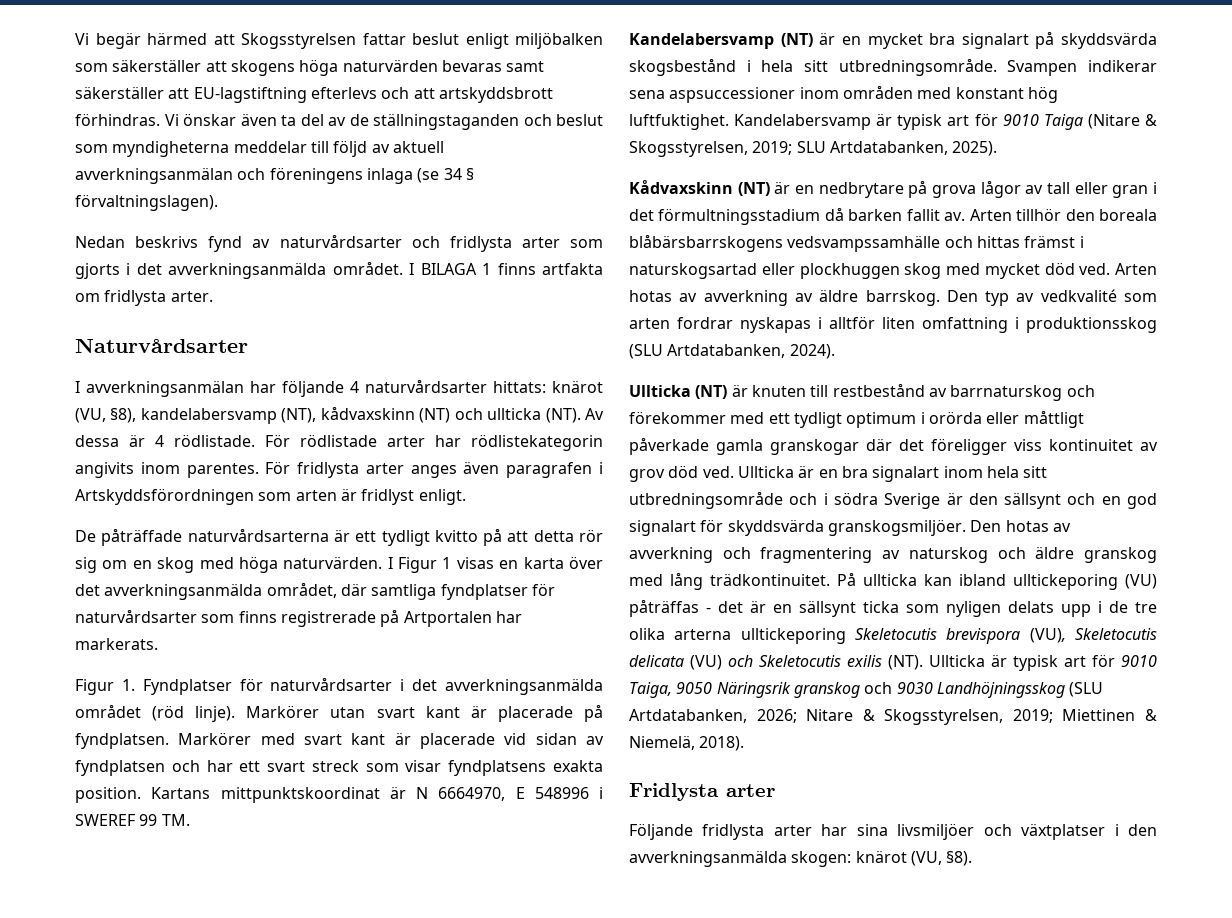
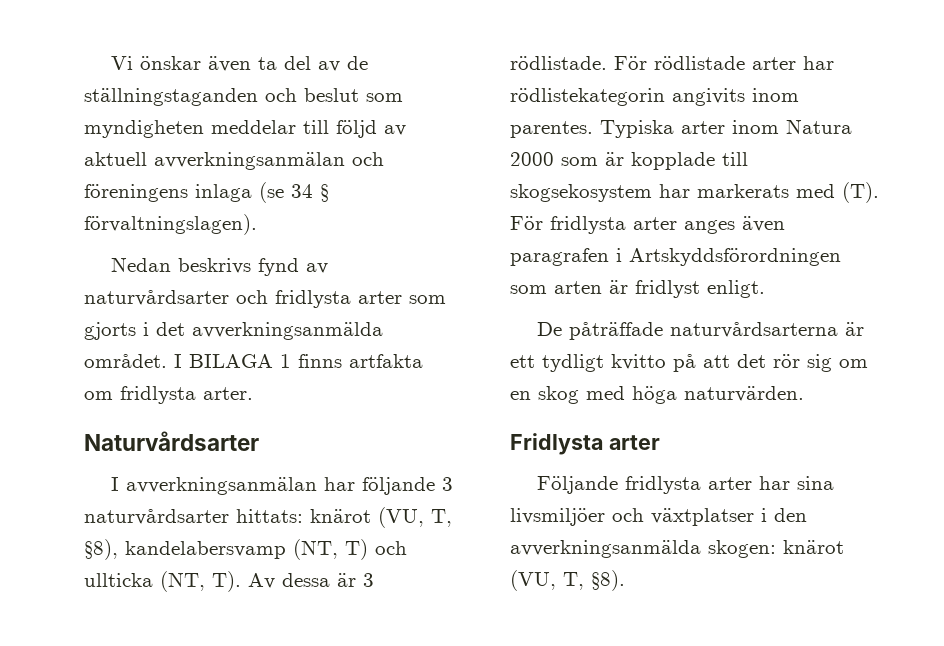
- Vi begär härmed att Skogsstyrelsen fattar beslut enligt miljöbalken som säkerställer att skogens höga naturvärden bevaras samt säkerställer att EU-lagstiftning efterlevs och att artskyddsbrott förhindras. Vi önskar även ta del av de ställningstaganden och beslut som myndigheterna meddelar till följd av aktuell avverkningsanmälan och föreningens inlaga (se 34 § förvaltningslagen).
+ Vi önskar även ta del av de ställningstaganden och beslut som myndigheten meddelar till följd av aktuell avverkningsanmälan och föreningens inlaga (se 34 § förvaltningslagen).
- I avverkningsanmälan har följande 4 naturvårdsarter hittats: knärot (VU, §8), kandelabersvamp (NT), kådvaxskinn (NT) och ullticka (NT). Av dessa är 4 rödlistade.
+ I avverkningsanmälan har följande 3 naturvårdsarter hittats: knärot (VU, T, §8), kandelabersvamp (NT, T) och ullticka (NT, T). Av dessa är 3 rödlistade.
- För fridlysta arter anges även paragrafen i Artskyddsförordningen som arten är fridlyst enligt.
+ Typiska arter inom Natura 2000 som är kopplade till skogsekosystem har markerats med (T). För fridlysta arter anges även paragrafen i Artskyddsförordningen som arten är fridlyst enligt.
- De påträffade naturvårdsarterna är ett tydligt kvitto på att detta rör sig om en skog med höga naturvärden. I Figur 1 visas en karta över det avverkningsanmälda området, där samtliga fyndplatser för naturvårdsarter som finns registrerade på Artportalen har markerats.
- Figur 1. Fyndplatser för naturvårdsarter i det avverkningsanmälda området (röd linje). Markörer utan svart kant är placerade på fyndplatsen. Markörer med svart kant är placerade vid sidan av fyndplatsen och har ett svart streck som visar fyndplatsens exakta position. Kartans mittpunktskoordinat är N 6664970, E 548996 i SWEREF 99 TM.
- Kandelabersvamp (NT) är en mycket bra signalart på skyddsvärda skogsbestånd i hela sitt utbredningsområde. Svampen indikerar sena aspsuccessioner inom områden med konstant hög luftfuktighet. Kandelabersvamp är typisk art för 9010 Taiga (Nitare & Skogsstyrelsen, 2019; SLU Artdatabanken, 2025).
- Kådvaxskinn (NT) är en nedbrytare på grova lågor av tall eller gran i det förmultningsstadium då barken fallit av. Arten tillhör den boreala blåbärsbarrskogens vedsvampssamhälle och hittas främst i naturskogsartad eller plockhuggen skog med mycket död ved. Arten hotas av avverkning av äldre barrskog. Den typ av vedkvalité som arten fordrar nyskapas i alltför liten omfattning i produktionsskog (SLU Artdatabanken, 2024).
- Ullticka (NT) är knuten till restbestånd av barrnaturskog och förekommer med ett tydligt optimum i orörda eller måttligt påverkade gamla granskogar där det föreligger viss kontinuitet av grov död ved. Ullticka är en bra signalart inom hela sitt utbredningsområde och i södra Sverige är den sällsynt och en god signalart för skyddsvärda granskogsmiljöer. Den hotas av avverkning och fragmentering av naturskog och äldre granskog med lång trädkontinuitet. På ullticka kan ibland ulltickeporing (VU) påträffas - det är en sällsynt ticka som nyligen delats upp i de tre olika arterna ulltickeporing Skeletocutis brevispora (VU), Skeletocutis delicata (VU) och Skeletocutis exilis (NT). Ullticka är typisk art för 9010 Taiga, 9050 Näringsrik granskog och 9030 Landhöjningsskog (SLU Artdatabanken, 2026; Nitare & Skogsstyrelsen, 2019; Miettinen & Niemelä, 2018).
+ De påträffade naturvårdsarterna är ett tydligt kvitto på att det rör sig om en skog med höga naturvärden.
- Följande fridlysta arter har sina livsmiljöer och växtplatser i den avverkningsanmälda skogen: knärot (VU, §8).
+ Följande fridlysta arter har sina livsmiljöer och växtplatser i den avverkningsanmälda skogen: knärot (VU, T, §8).

